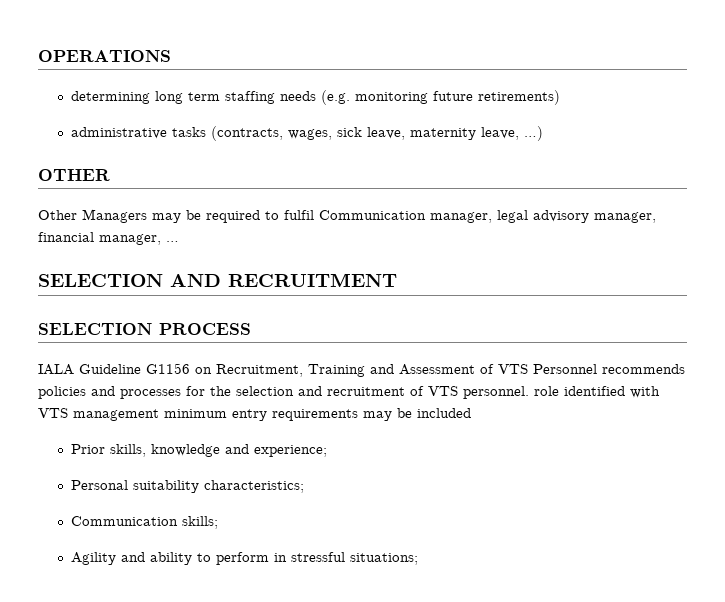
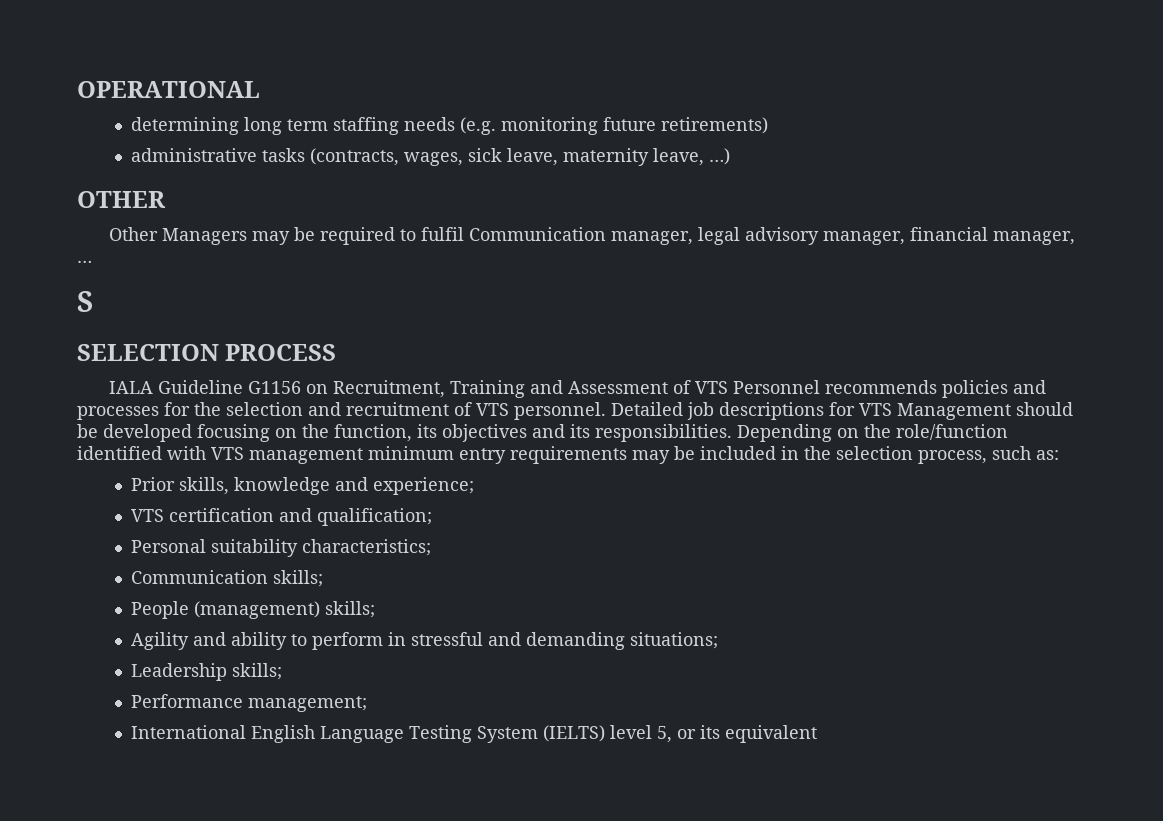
- OPERATIONS
+ OPERATIONAL
- SELECTION AND RECRUITMENT
+ S
- IALA Guideline G1156 on Recruitment, Training and Assessment of VTS Personnel recommends policies and processes for the selection and recruitment of VTS personnel. role identified with VTS management minimum entry requirements may be included
+ IALA Guideline G1156 on Recruitment, Training and Assessment of VTS Personnel recommends policies and processes for the selection and recruitment of VTS personnel. Detailed job descriptions for VTS Management should be developed focusing on the function, its objectives and its responsibilities. Depending on the role/function identified with VTS management minimum entry requirements may be included in the selection process, such as:
+ VTS certification and qualification;
+ People (management) skills;
- Agility and ability to perform in stressful situations;
+ Agility and ability to perform in stressful and demanding situations;
+ Leadership skills;
+ Performance management;
+ International English Language Testing System (IELTS) level 5, or its equivalent

